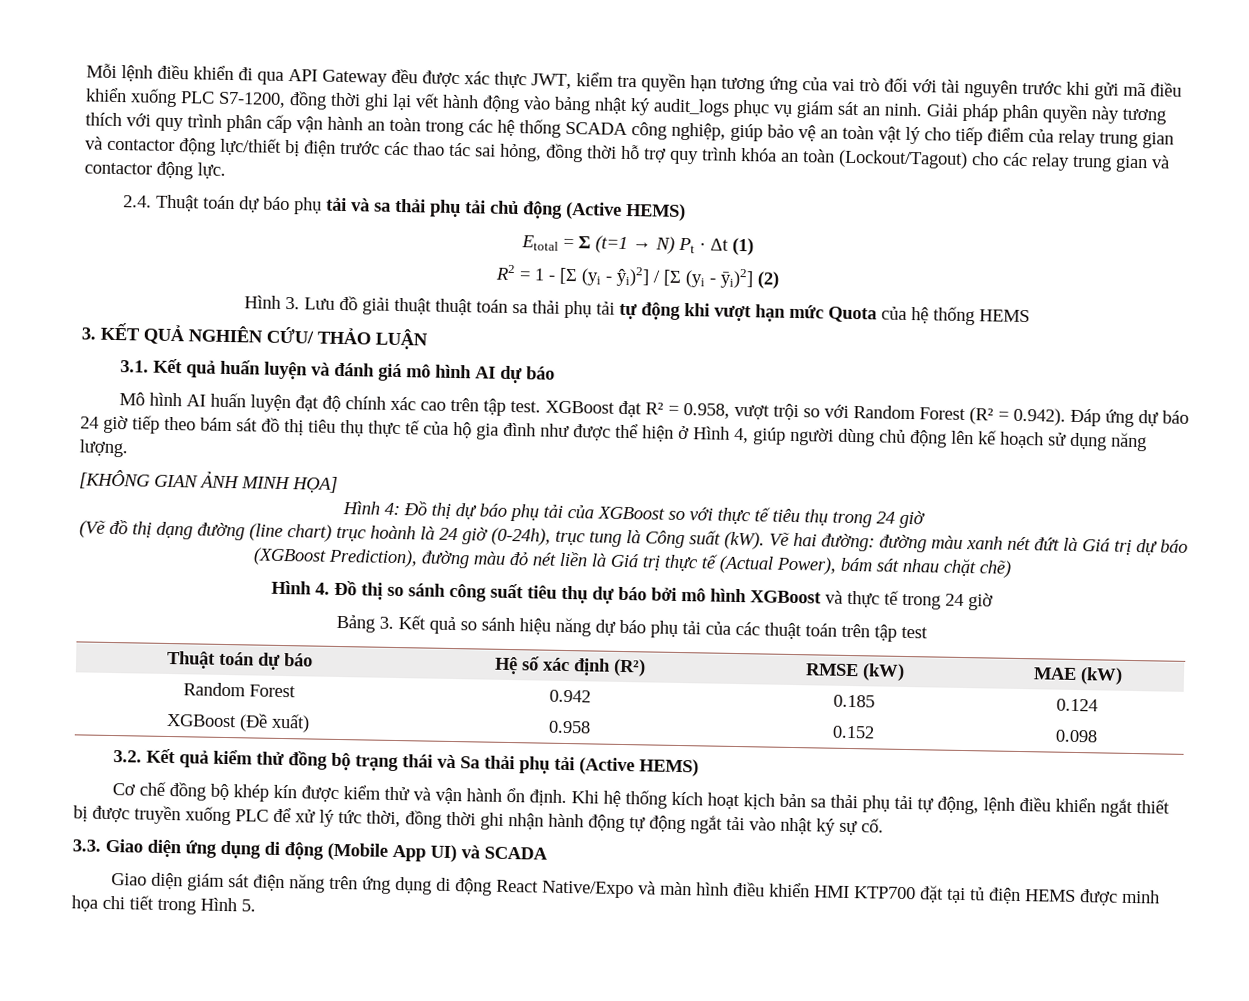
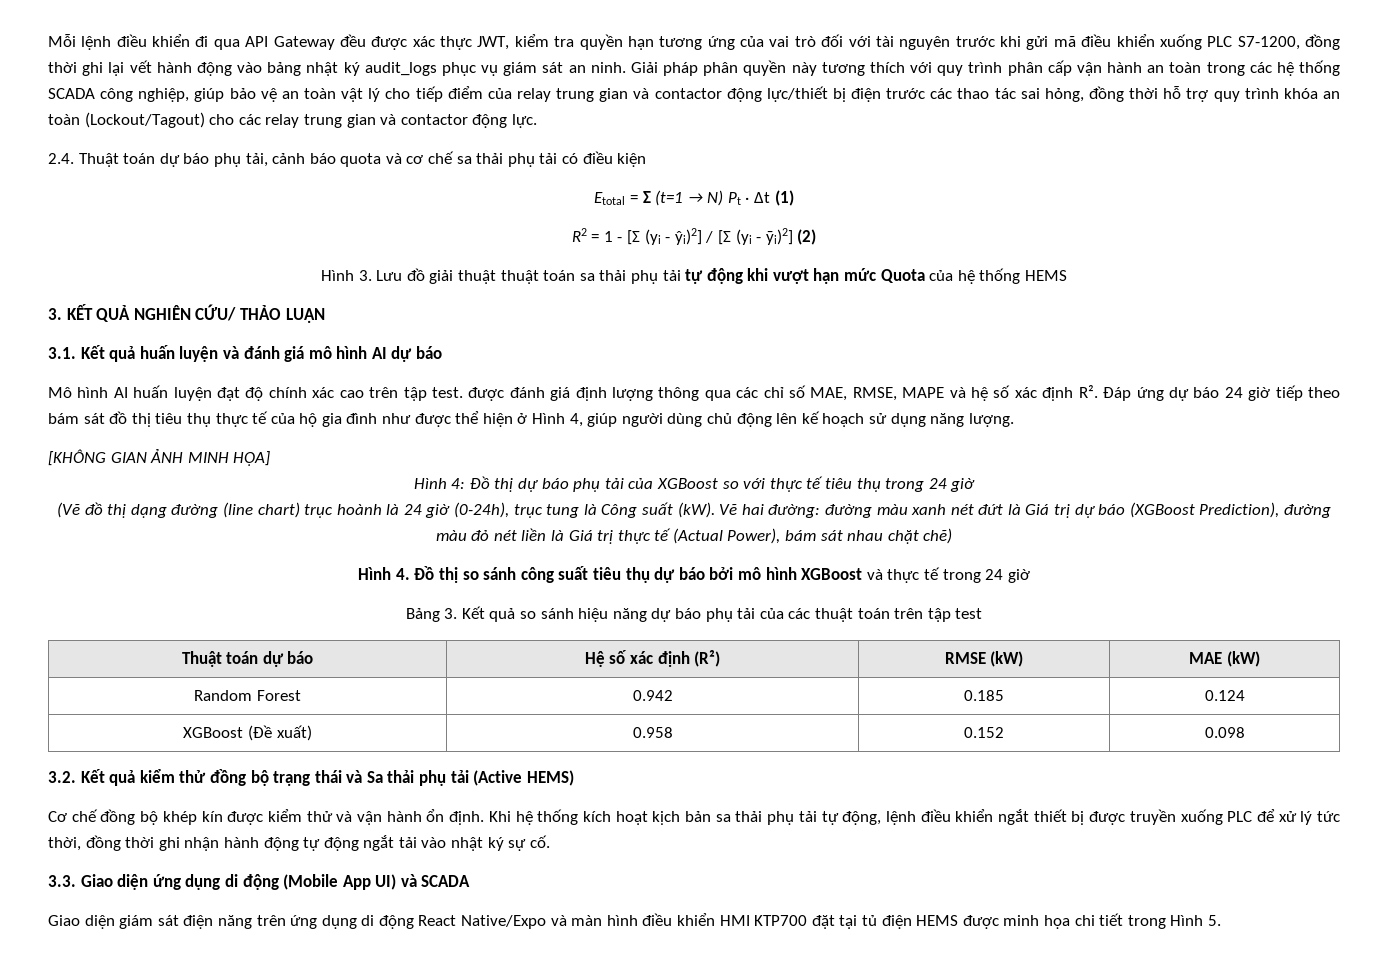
- 2.4. Thuật toán dự báo phụ tải và sa thải phụ tải chủ động (Active HEMS)
+ 2.4. Thuật toán dự báo phụ tải, cảnh báo quota và cơ chế sa thải phụ tải có điều kiện
- Mô hình AI huấn luyện đạt độ chính xác cao trên tập test. XGBoost đạt R² = 0.958, vượt trội so với Random Forest (R² = 0.942). Đáp ứng dự báo 24 giờ tiếp theo bám sát đồ thị tiêu thụ thực tế của hộ gia đình như được thể hiện ở Hình 4, giúp người dùng chủ động lên kế hoạch sử dụng năng lượng.
+ Mô hình AI huấn luyện đạt độ chính xác cao trên tập test. được đánh giá định lượng thông qua các chỉ số MAE, RMSE, MAPE và hệ số xác định R². Đáp ứng dự báo 24 giờ tiếp theo bám sát đồ thị tiêu thụ thực tế của hộ gia đình như được thể hiện ở Hình 4, giúp người dùng chủ động lên kế hoạch sử dụng năng lượng.

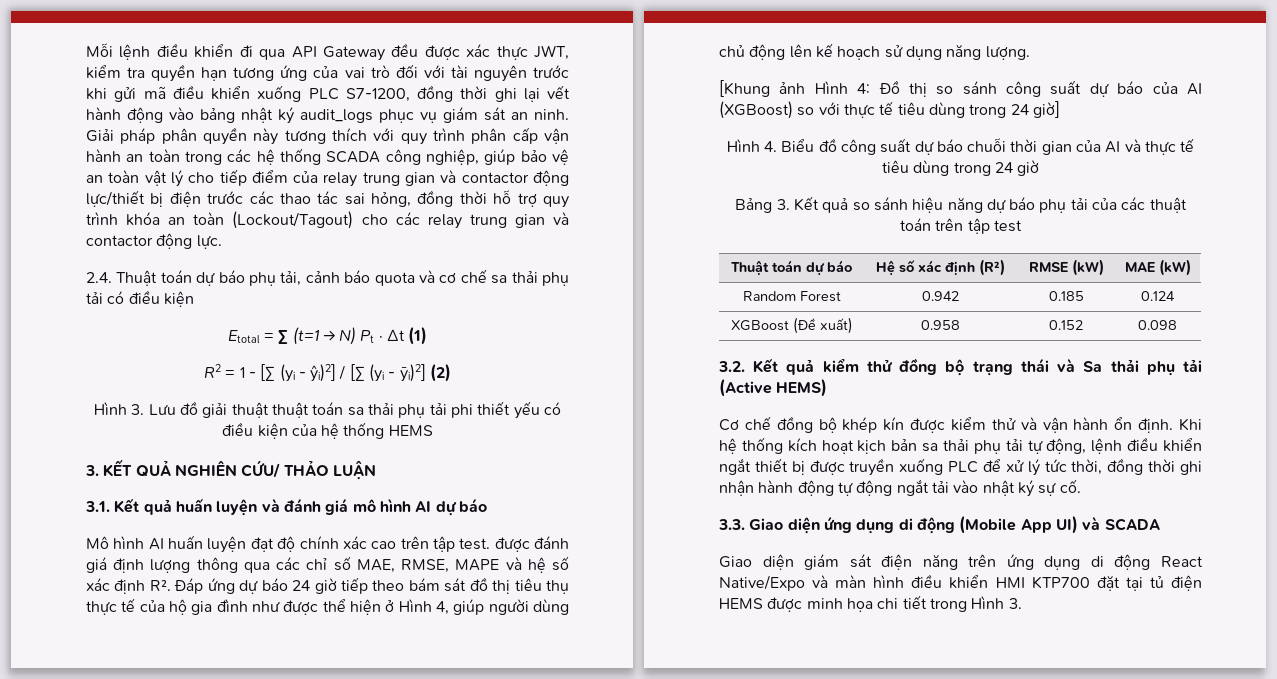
- Hình 3. Lưu đồ giải thuật thuật toán sa thải phụ tải tự động khi vượt hạn mức Quota của hệ thống HEMS
+ Hình 3. Lưu đồ giải thuật thuật toán sa thải phụ tải phi thiết yếu có điều kiện của hệ thống HEMS
- [KHÔNG GIAN ẢNH MINH HỌA]
- Hình 4: Đồ thị dự báo phụ tải của XGBoost so với thực tế tiêu thụ trong 24 giờ
- (Vẽ đồ thị dạng đường (line chart) trục hoành là 24 giờ (0-24h), trục tung là Công suất (kW). Vẽ hai đường: đường màu xanh nét đứt là Giá trị dự báo (XGBoost Prediction), đường màu đỏ nét liền là Giá trị thực tế (Actual Power), bám sát nhau chặt chẽ)
- Hình 4. Đồ thị so sánh công suất tiêu thụ dự báo bởi mô hình XGBoost và thực tế trong 24 giờ
+ [Khung ảnh Hình 4: Đồ thị so sánh công suất dự báo của AI (XGBoost) so với thực tế tiêu dùng trong 24 giờ]
+ Hình 4. Biểu đồ công suất dự báo chuỗi thời gian của AI và thực tế tiêu dùng trong 24 giờ
- Giao diện giám sát điện năng trên ứng dụng di động React Native/Expo và màn hình điều khiển HMI KTP700 đặt tại tủ điện HEMS được minh họa chi tiết trong Hình 5.
+ Giao diện giám sát điện năng trên ứng dụng di động React Native/Expo và màn hình điều khiển HMI KTP700 đặt tại tủ điện HEMS được minh họa chi tiết trong Hình 3.

